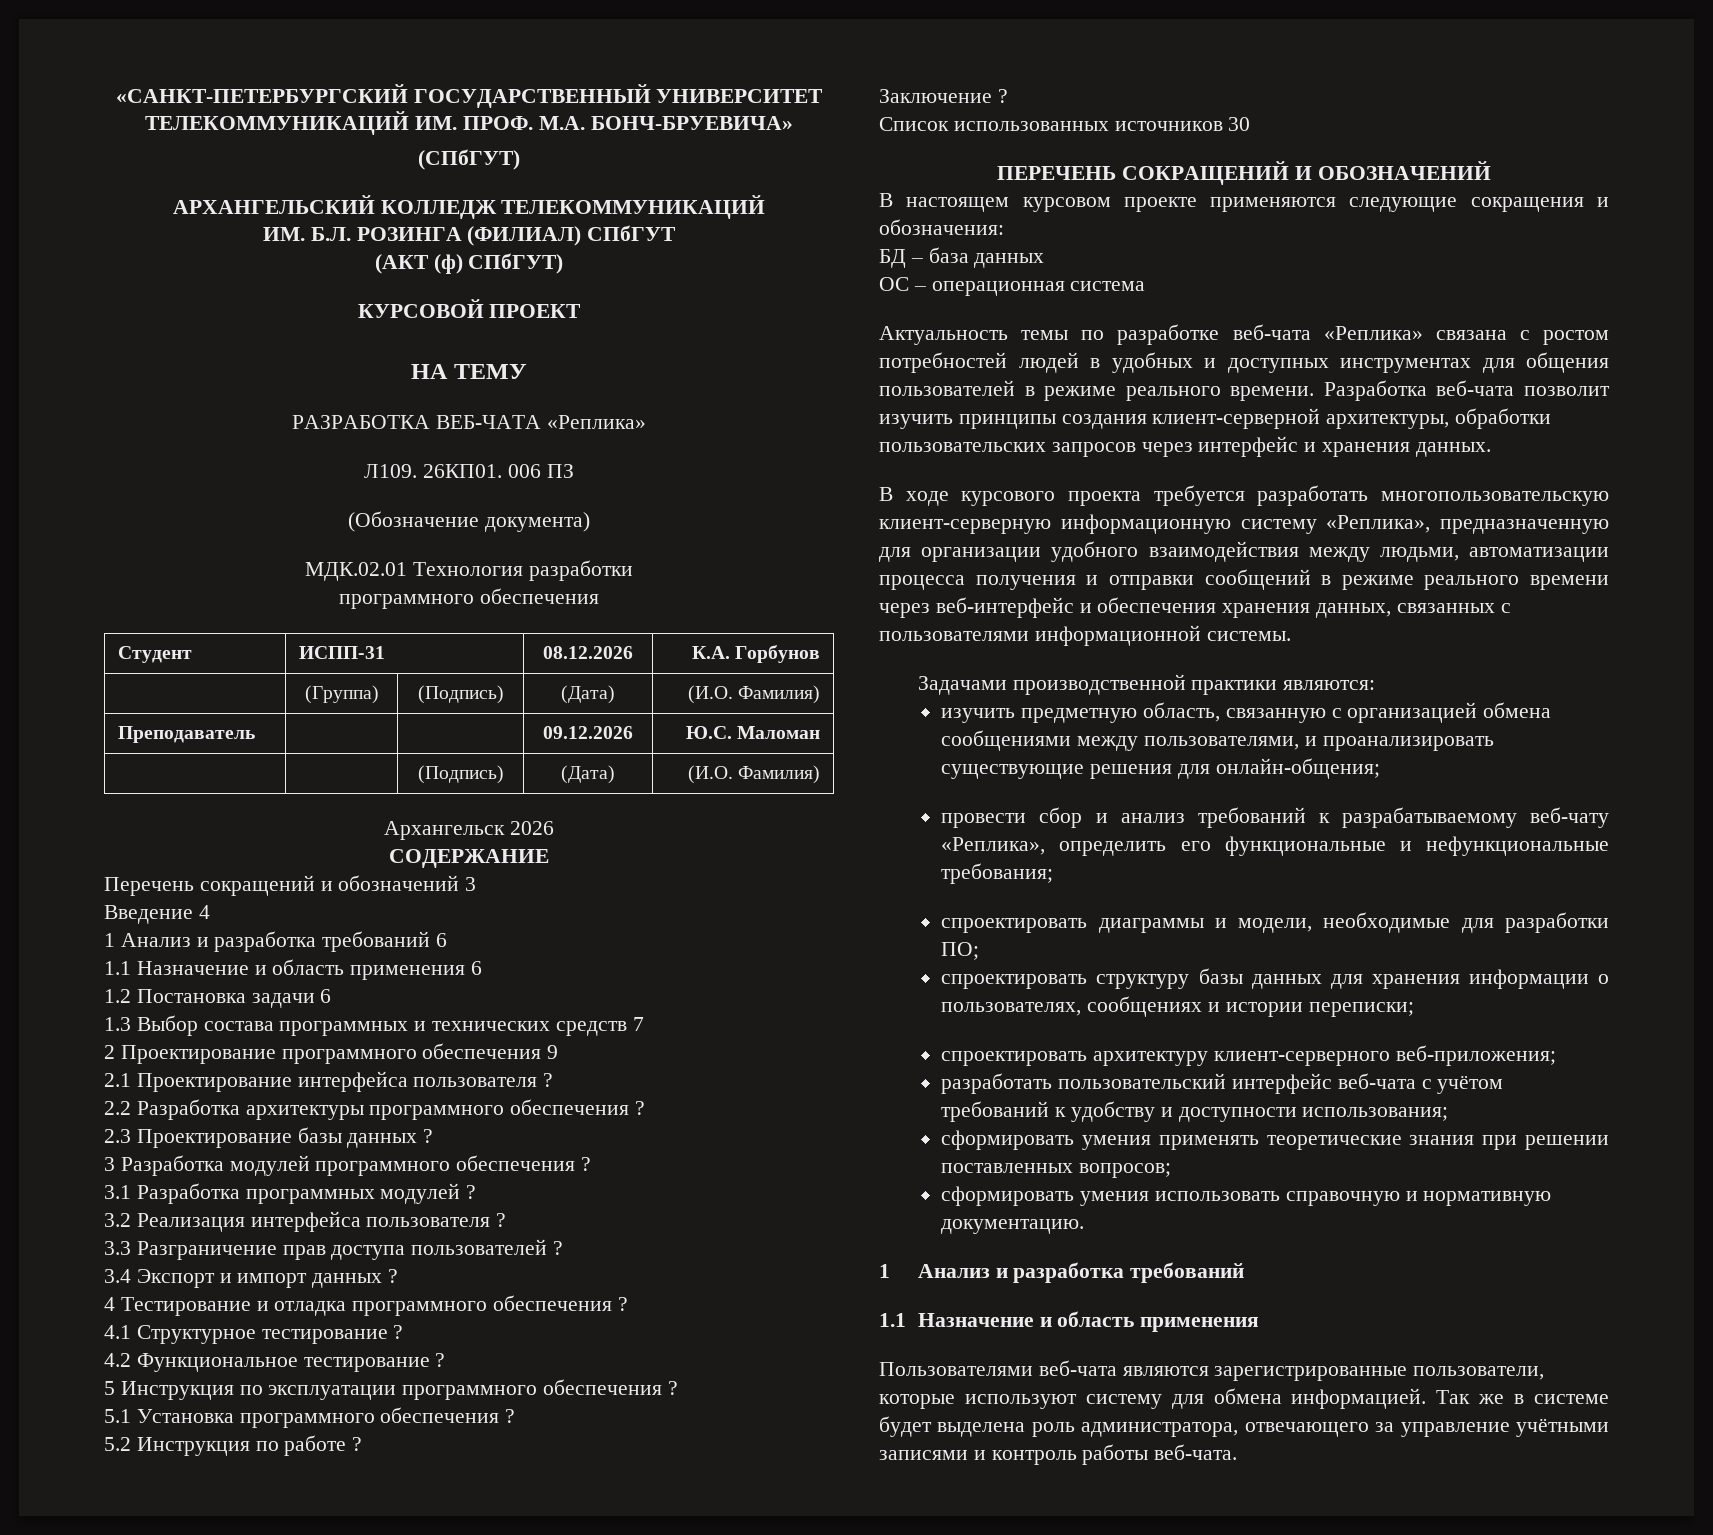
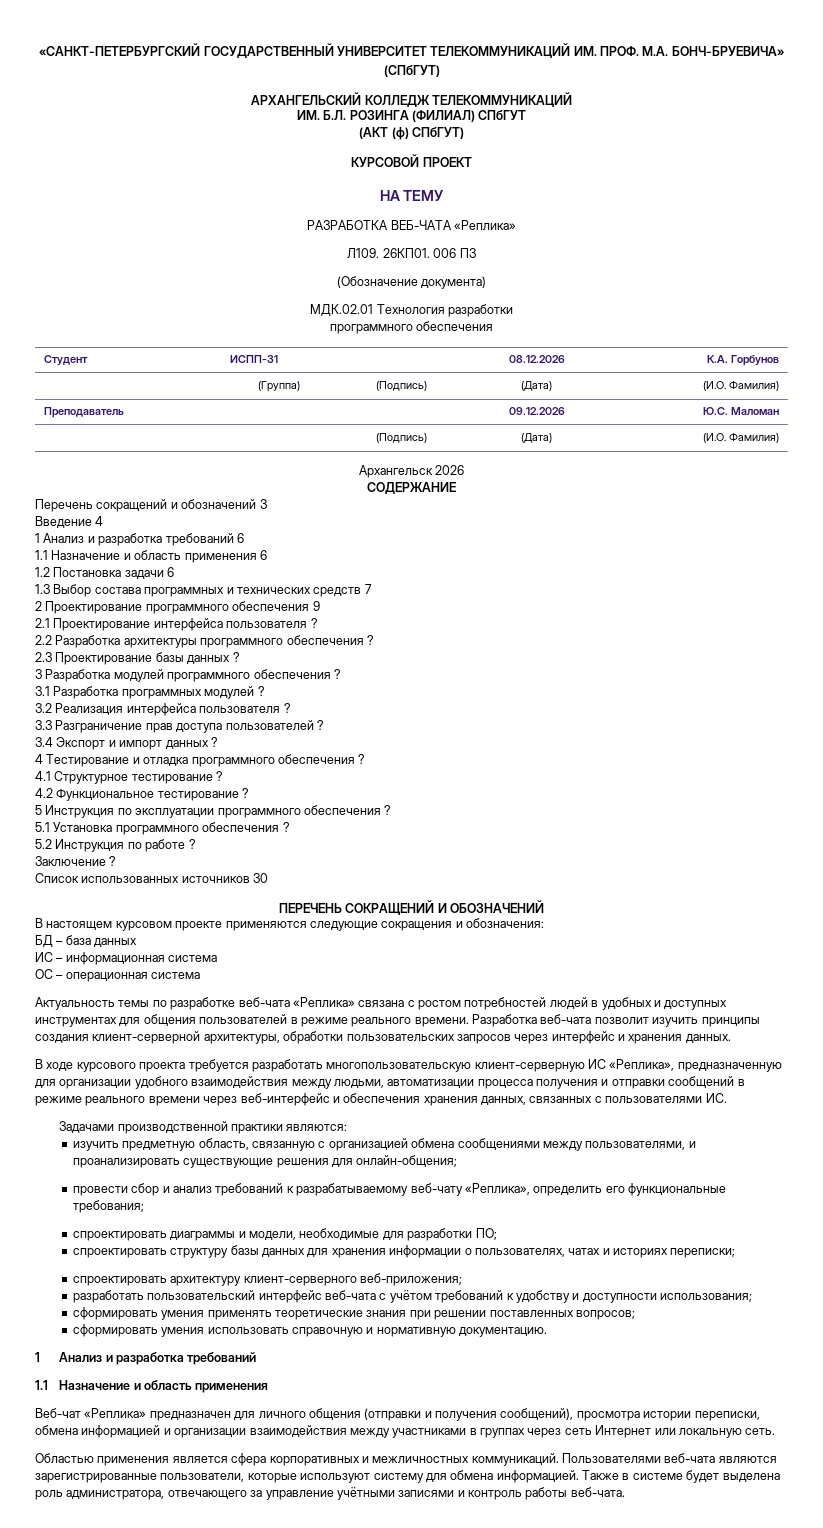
+ ИС – информационная система
- В ходе курсового проекта требуется разработать многопользовательскую клиент-серверную информационную систему «Реплика», предназначенную для организации удобного взаимодействия между людьми, автоматизации процесса получения и отправки сообщений в режиме реального времени через веб-интерфейс и обеспечения хранения данных, связанных с пользователями информационной системы.
+ В ходе курсового проекта требуется разработать многопользовательскую клиент-серверную ИС «Реплика», предназначенную для организации удобного взаимодействия между людьми, автоматизации процесса получения и отправки сообщений в режиме реального времени через веб-интерфейс и обеспечения хранения данных, связанных с пользователями ИС.
- провести сбор и анализ требований к разрабатываемому веб-чату «Реплика», определить его функциональные и нефункциональные требования;
+ провести сбор и анализ требований к разрабатываемому веб-чату «Реплика», определить его функциональные требования;
- спроектировать структуру базы данных для хранения информации о пользователях, сообщениях и истории переписки;
+ спроектировать структуру базы данных для хранения информации о пользователях, чатах и историях переписки;
+ Веб-чат «Реплика» предназначен для личного общения (отправки и получения сообщений), просмотра истории переписки, обмена информацией и организации взаимодействия между участниками в группах через сеть Интернет или локальную сеть.
+ Областью применения является сфера корпоративных и межличностных коммуникаций.
- Так же в системе будет выделена роль администратора, отвечающего за управление учётными записями и контроль работы веб-чата.
+ Также в системе будет выделена роль администратора, отвечающего за управление учётными записями и контроль работы веб-чата.

